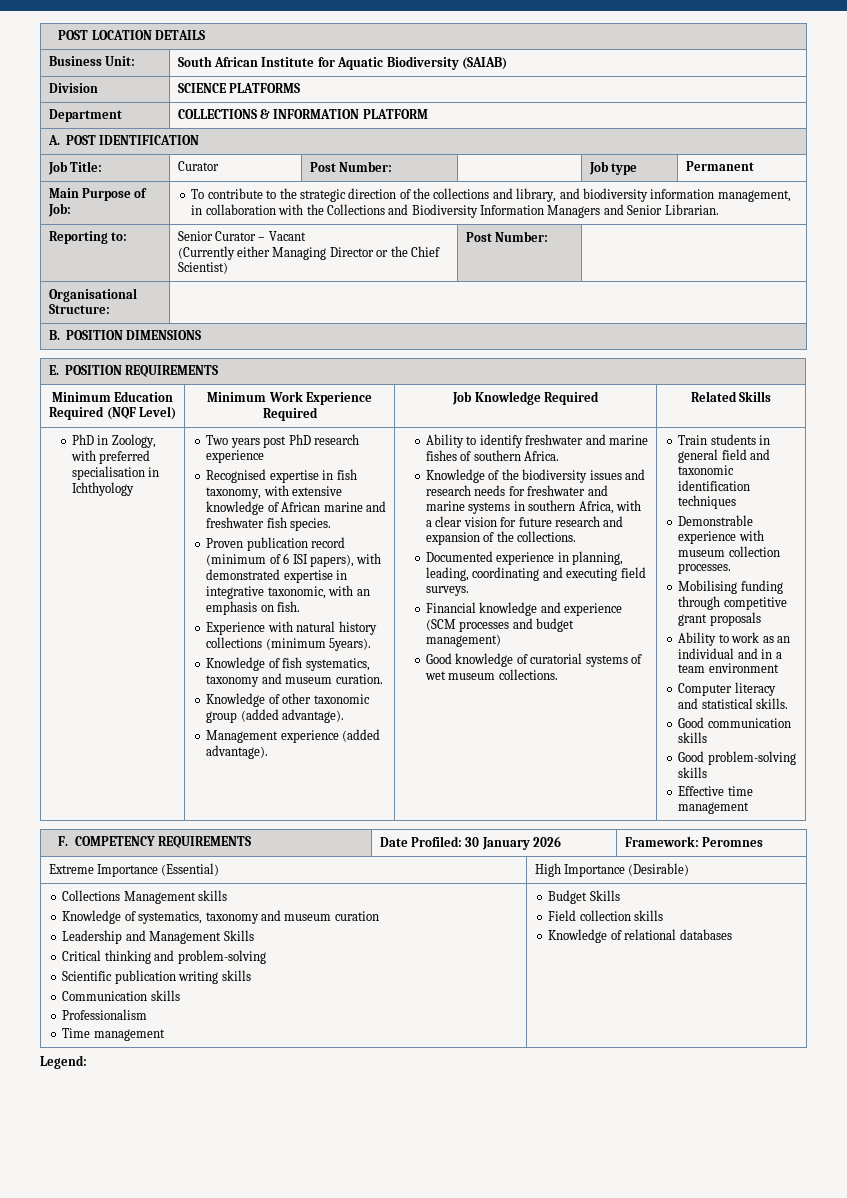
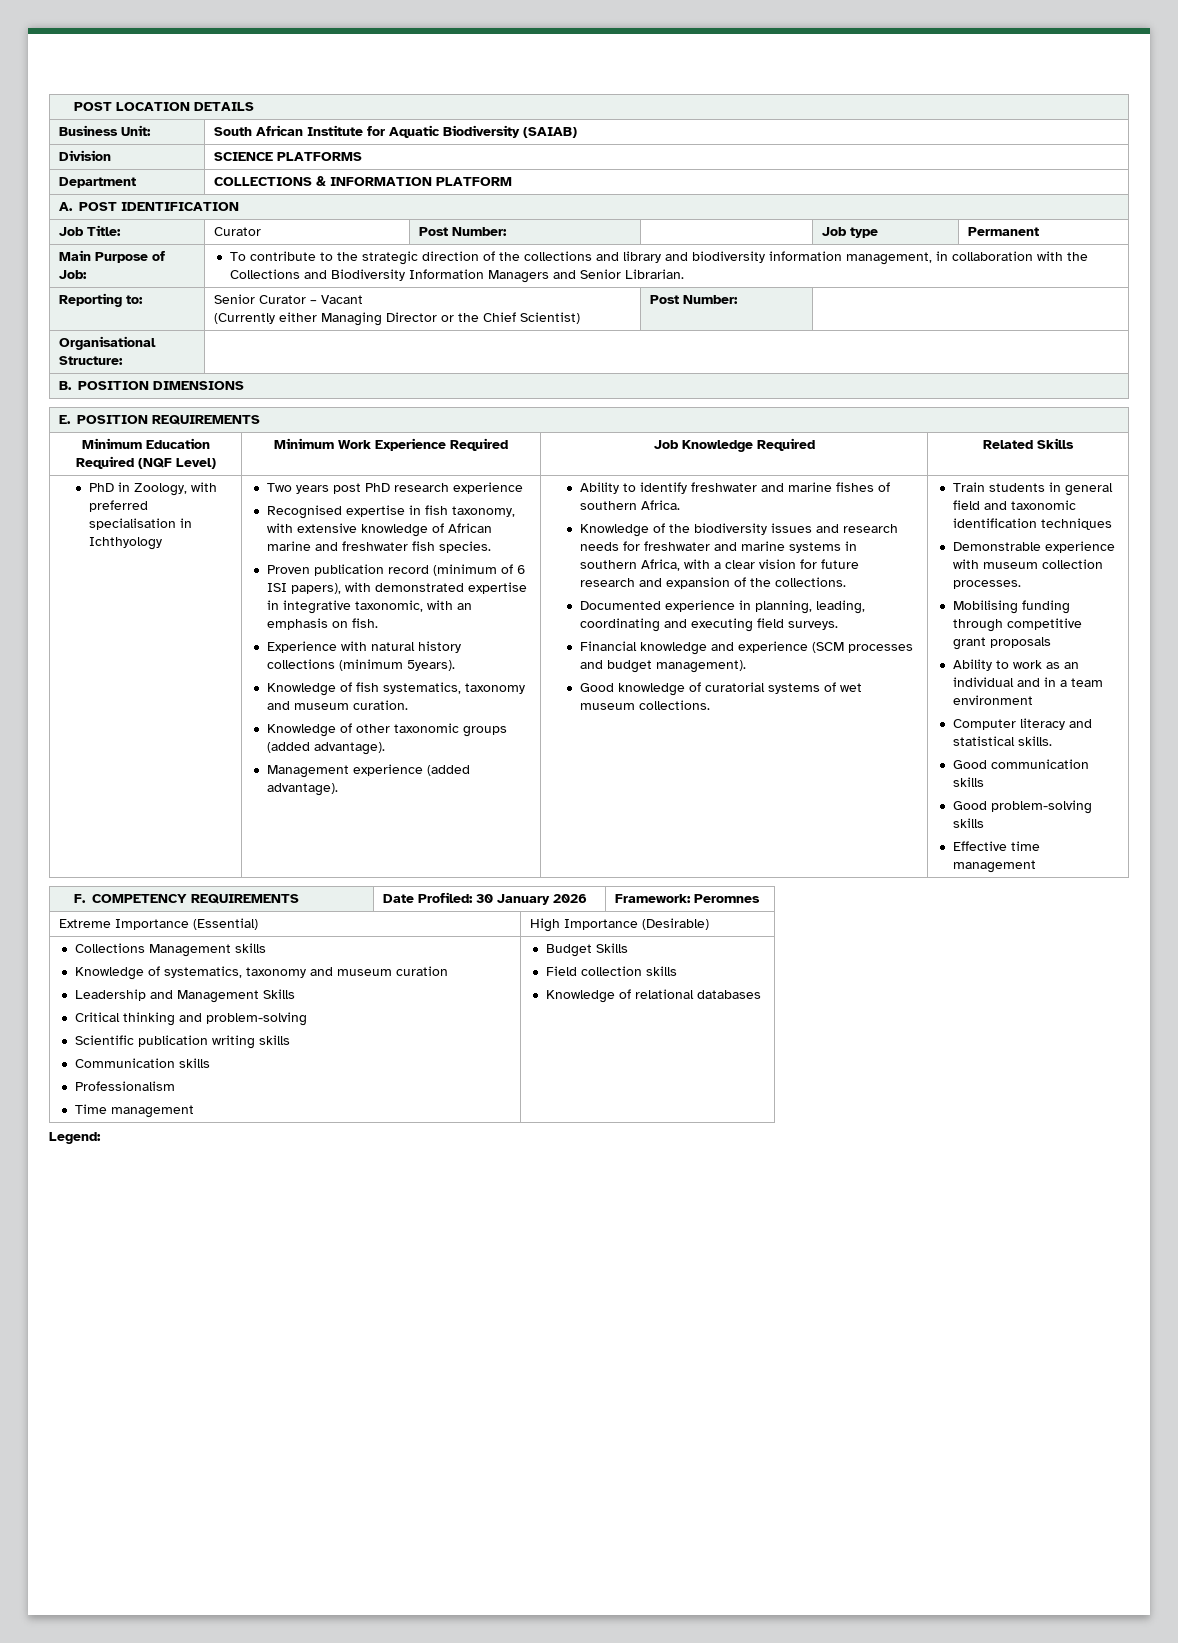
- Main Purpose of Job: | To contribute to the strategic direction of the collections and library, and biodiversity information management, in collaboration with the Collections and Biodiversity Information Managers and Senior Librarian.
+ Main Purpose of Job: | To contribute to the strategic direction of the collections and library and biodiversity information management, in collaboration with the Collections and Biodiversity Information Managers and Senior Librarian.
- Knowledge of other taxonomic group (added advantage).
+ Knowledge of other taxonomic groups (added advantage).
- Financial knowledge and experience (SCM processes and budget management)
+ Financial knowledge and experience (SCM processes and budget management).

